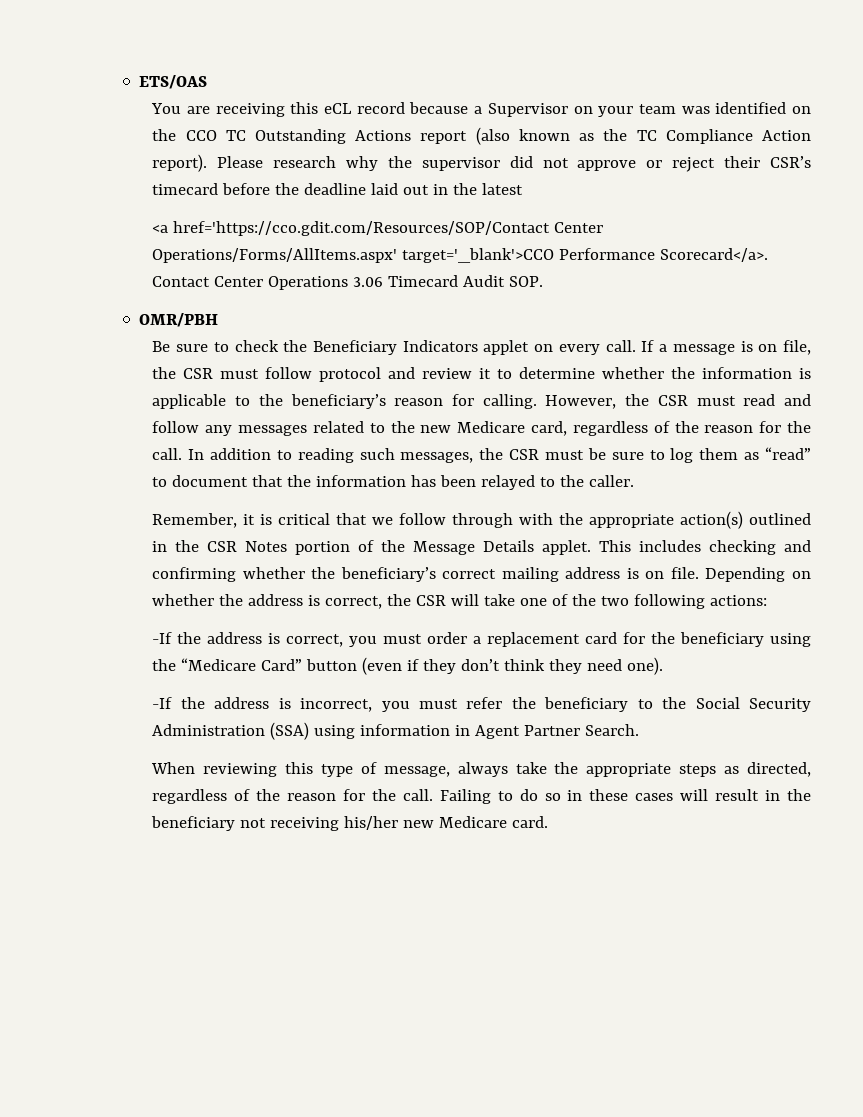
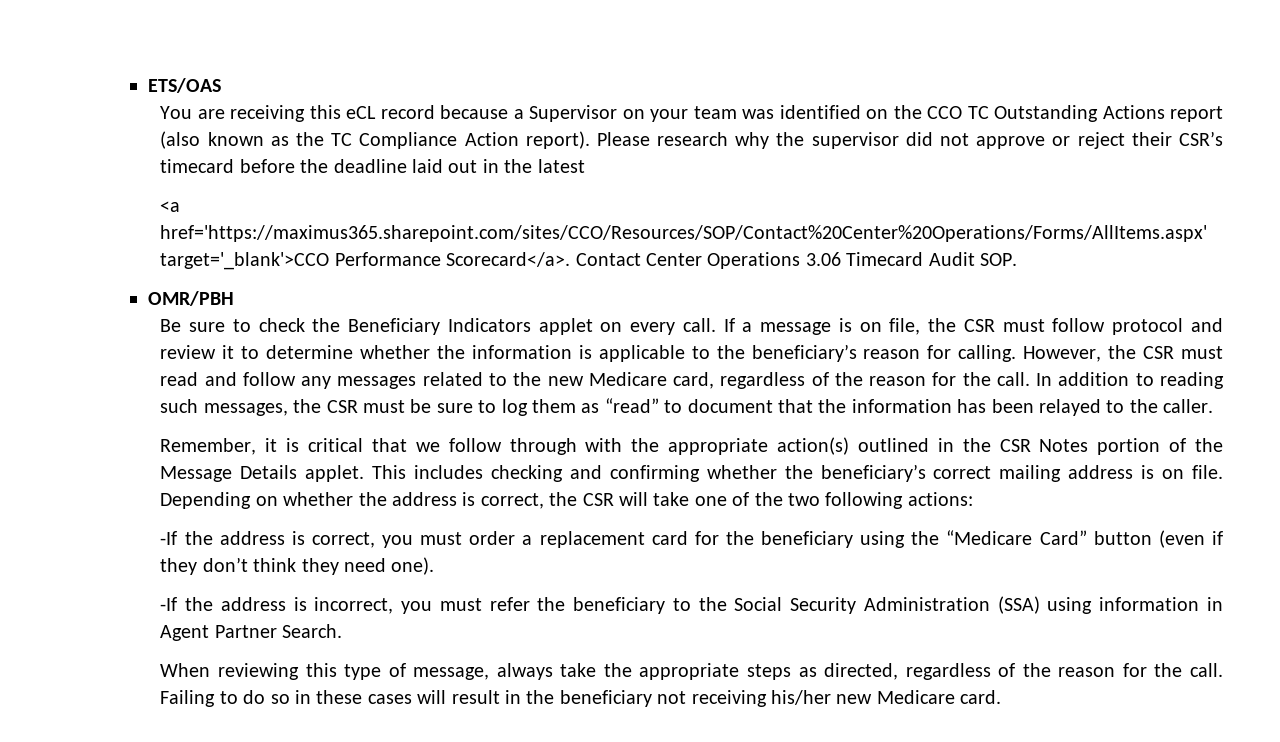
- <a href='https://cco.gdit.com/Resources/SOP/Contact Center Operations/Forms/AllItems.aspx' target='_blank'>CCO Performance Scorecard</a>.
+ <a href='https://maximus365.sharepoint.com/sites/CCO/Resources/SOP/Contact%20Center%20Operations/Forms/AllItems.aspx' target='_blank'>CCO Performance Scorecard</a>.

